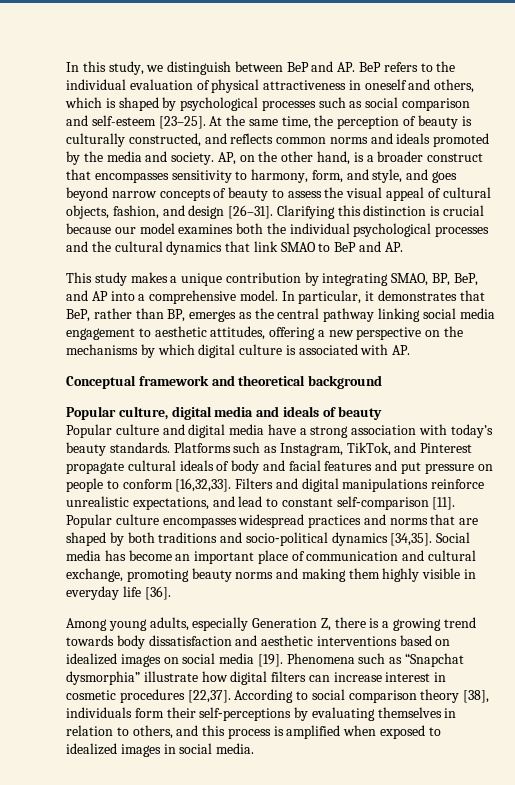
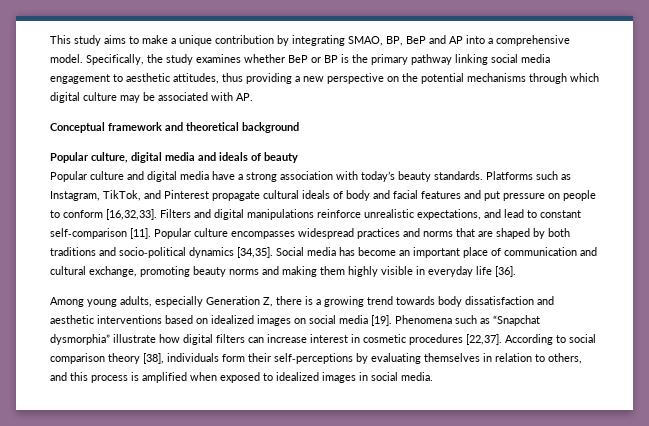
- In this study, we distinguish between BeP and AP. BeP refers to the individual evaluation of physical attractiveness in oneself and others, which is shaped by psychological processes such as social comparison and self-esteem [23–25]. At the same time, the perception of beauty is culturally constructed, and reflects common norms and ideals promoted by the media and society. AP, on the other hand, is a broader construct that encompasses sensitivity to harmony, form, and style, and goes beyond narrow concepts of beauty to assess the visual appeal of cultural objects, fashion, and design [26–31]. Clarifying this distinction is crucial because our model examines both the individual psychological processes and the cultural dynamics that link SMAO to BeP and AP.
- This study makes a unique contribution by integrating SMAO, BP, BeP, and AP into a comprehensive model.
+ This study aims to make a unique contribution by integrating SMAO, BP, BeP and AP into a comprehensive model.
- In particular, it demonstrates that BeP, rather than BP, emerges as the central pathway linking social media engagement to aesthetic attitudes, offering a new perspective on the mechanisms by which digital culture is associated with AP.
+ Specifically, the study examines whether BeP or BP is the primary pathway linking social media engagement to aesthetic attitudes, thus providing a new perspective on the potential mechanisms through which digital culture may be associated with AP.

